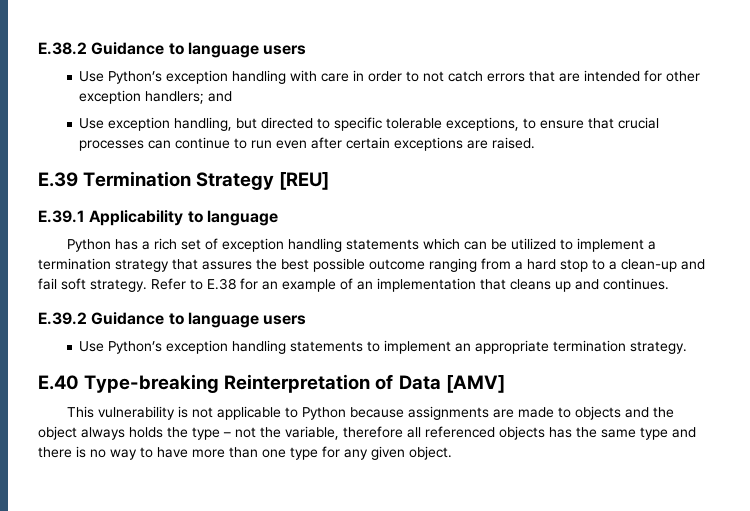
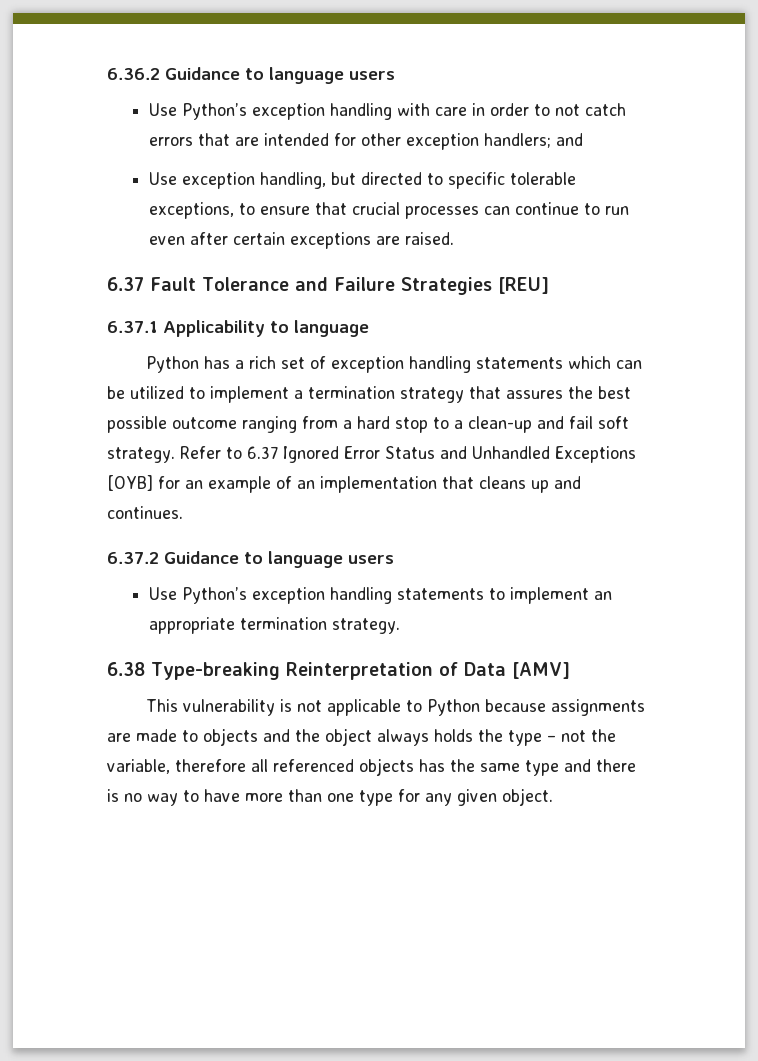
- E.38.2 Guidance to language users
+ 6.36.2 Guidance to language users
- E.39 Termination Strategy [REU]
+ 6.37 Fault Tolerance and Failure Strategies [REU]
- E.39.1 Applicability to language
+ 6.37.1 Applicability to language
- Refer to E.38 for an example of an implementation that cleans up and continues.
+ Refer to 6.37 Ignored Error Status and Unhandled Exceptions [OYB] for an example of an implementation that cleans up and continues.
- E.39.2 Guidance to language users
+ 6.37.2 Guidance to language users
- E.40 Type-breaking Reinterpretation of Data [AMV]
+ 6.38 Type-breaking Reinterpretation of Data [AMV]

